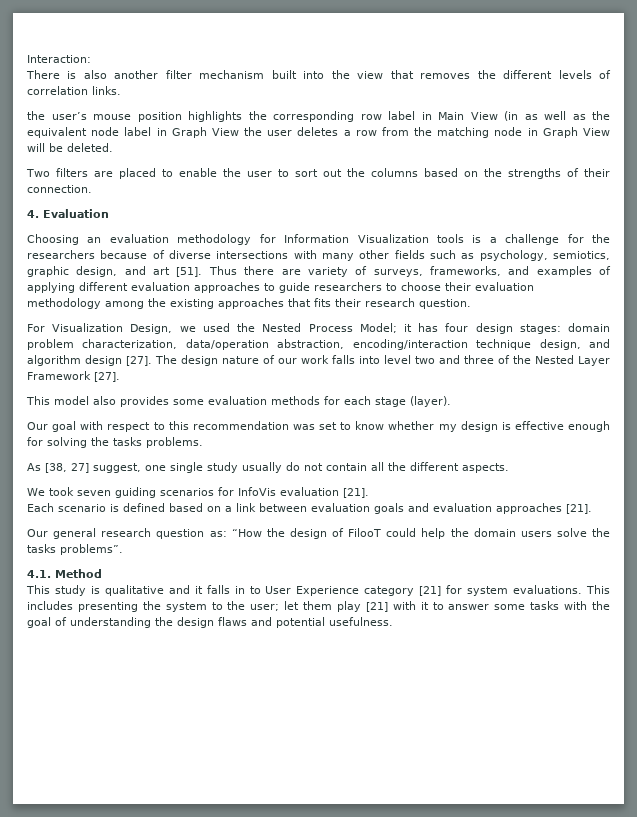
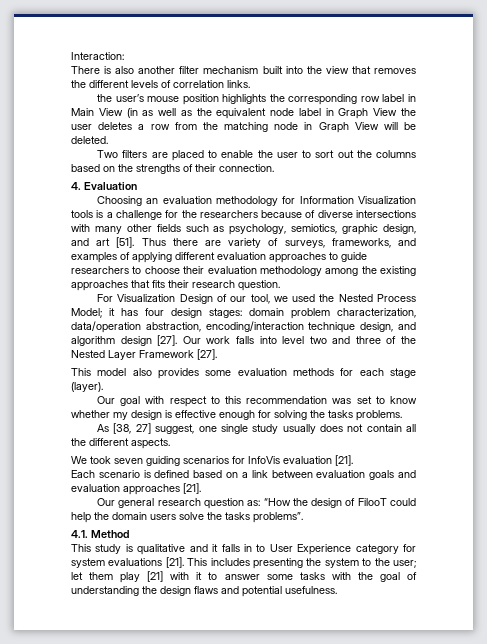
- For Visualization Design, we used the Nested Process Model; it has four design stages: domain problem characterization, data/operation abstraction, encoding/interaction technique design, and algorithm design [27].
+ For Visualization Design of our tool, we used the Nested Process Model; it has four design stages: domain problem characterization, data/operation abstraction, encoding/interaction technique design, and algorithm design [27].
- The design nature of our work falls into level two and three of the Nested Layer Framework [27].
+ Our work falls into level two and three of the Nested Layer Framework [27].
- As [38, 27] suggest, one single study usually do not contain all the different aspects.
+ As [38, 27] suggest, one single study usually does not contain all the different aspects.
- This study is qualitative and it falls in to User Experience category [21] for system evaluations.
+ This study is qualitative and it falls in to User Experience category for system evaluations [21].

